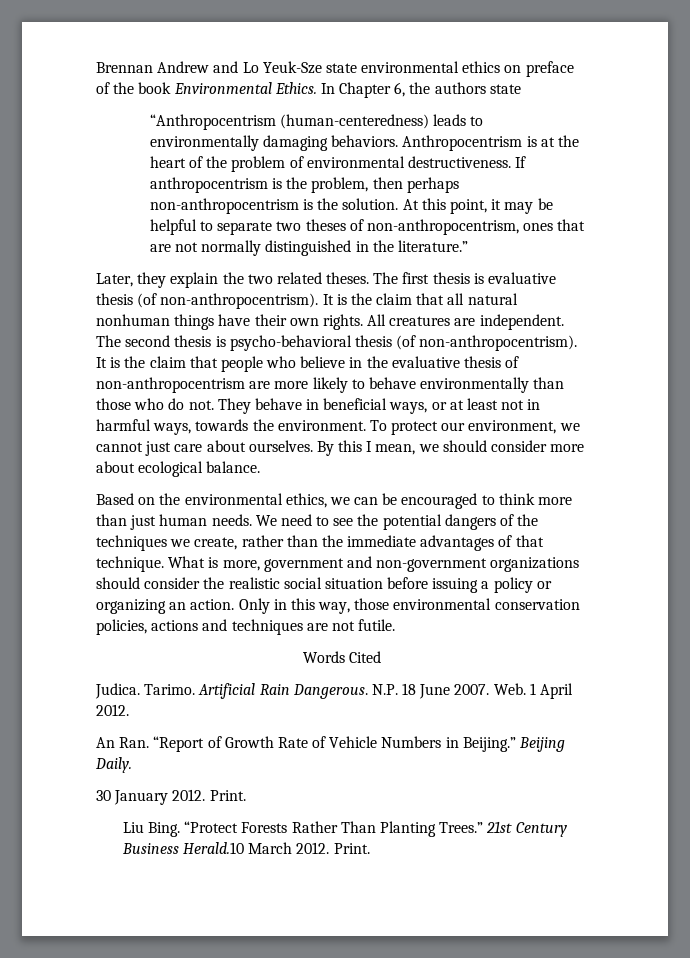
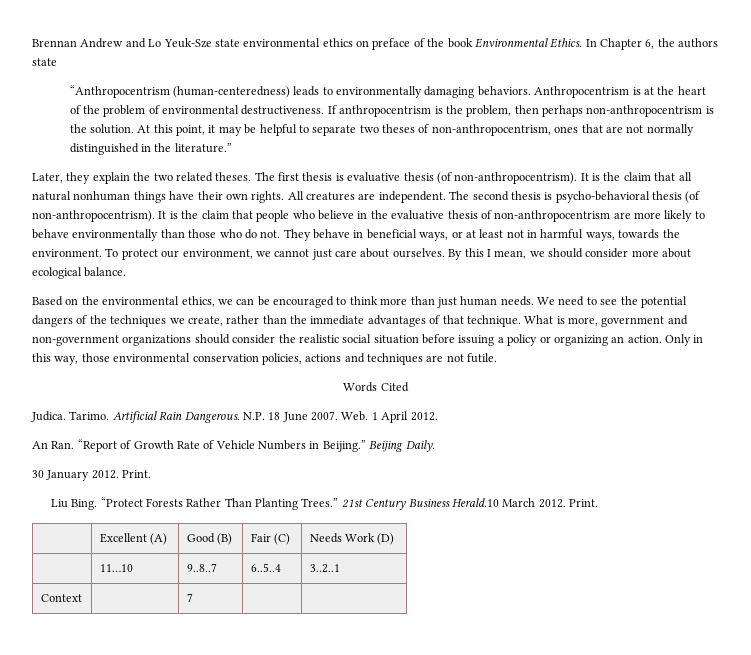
+ | Excellent (A) | Good (B) | Fair (C) | Needs Work (D)
+ | 11…10 | 9..8..7 | 6..5..4 | 3..2..1
+ Context | | 7 | |

